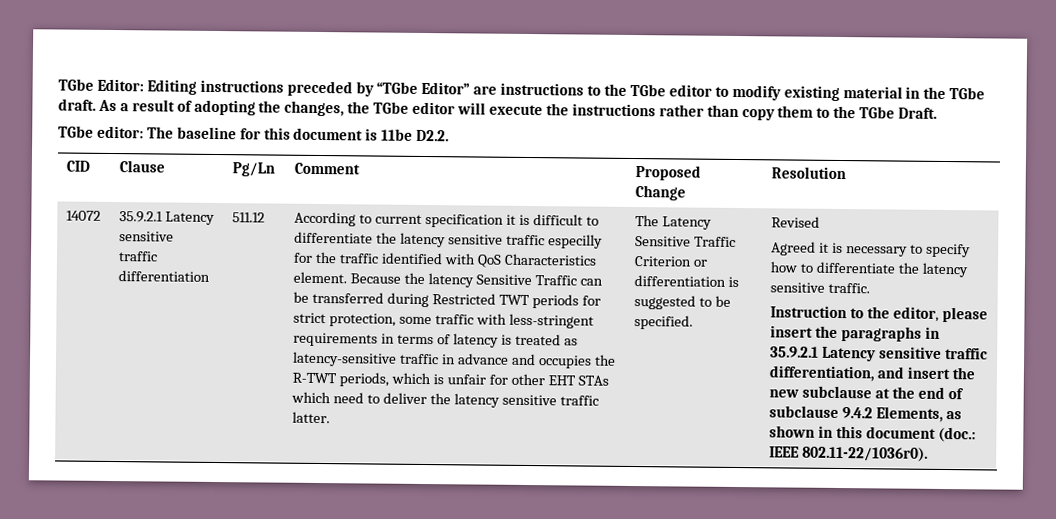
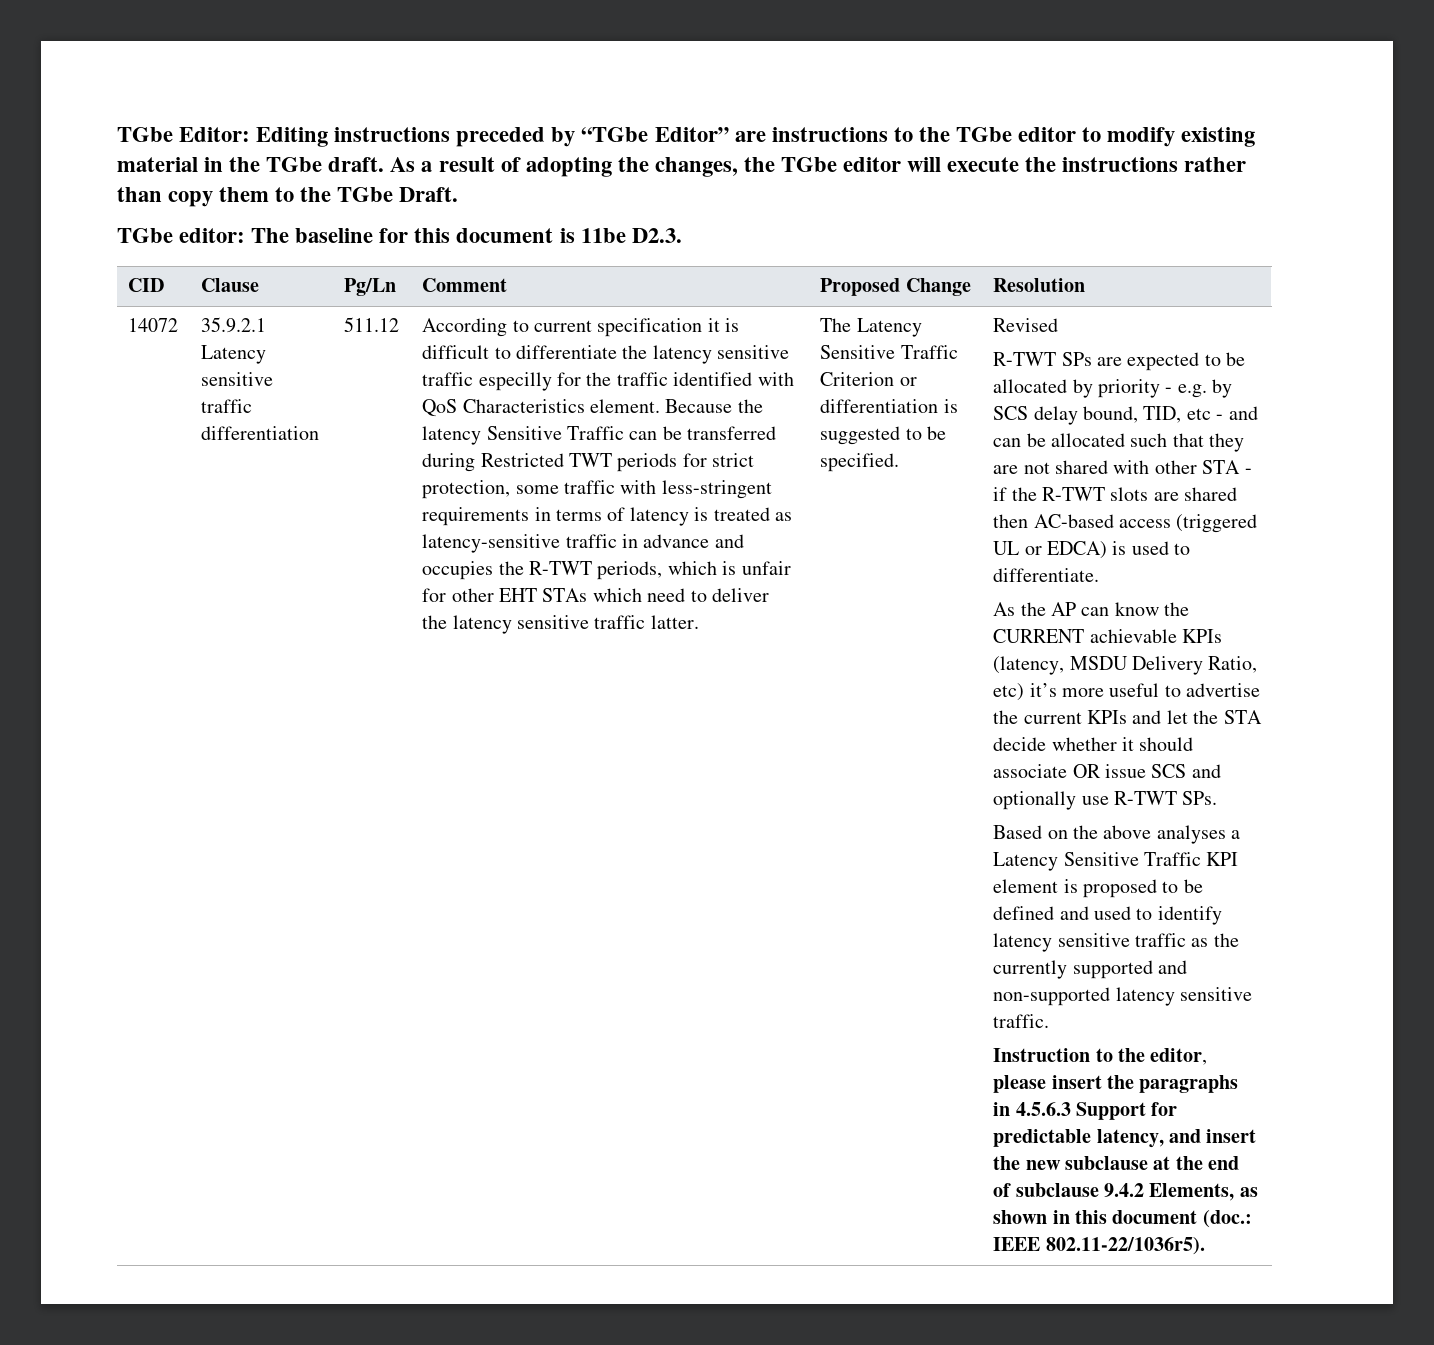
- TGbe editor: The baseline for this document is 11be D2.2.
+ TGbe editor: The baseline for this document is 11be D2.3.
- Agreed it is necessary to specify how to differentiate the latency sensitive traffic.
+ R-TWT SPs are expected to be allocated by priority - e.g. by SCS delay bound, TID, etc - and can be allocated such that they are not shared with other STA - if the R-TWT slots are shared then AC-based access (triggered UL or EDCA) is used to differentiate.
+ As the AP can know the CURRENT achievable KPIs (latency, MSDU Delivery Ratio, etc) it’s more useful to advertise the current KPIs and let the STA decide whether it should associate OR issue SCS and optionally use R-TWT SPs.
+ Based on the above analyses a Latency Sensitive Traffic KPI element is proposed to be defined and used to identify latency sensitive traffic as the currently supported and non-supported latency sensitive traffic.
- Instruction to the editor, please insert the paragraphs in 35.9.2.1 Latency sensitive traffic differentiation, and insert the new subclause at the end of subclause 9.4.2 Elements, as shown in this document (doc.: IEEE 802.11-22/1036r0).
+ Instruction to the editor, please insert the paragraphs in 4.5.6.3 Support for predictable latency, and insert the new subclause at the end of subclause 9.4.2 Elements, as shown in this document (doc.: IEEE 802.11-22/1036r5).

